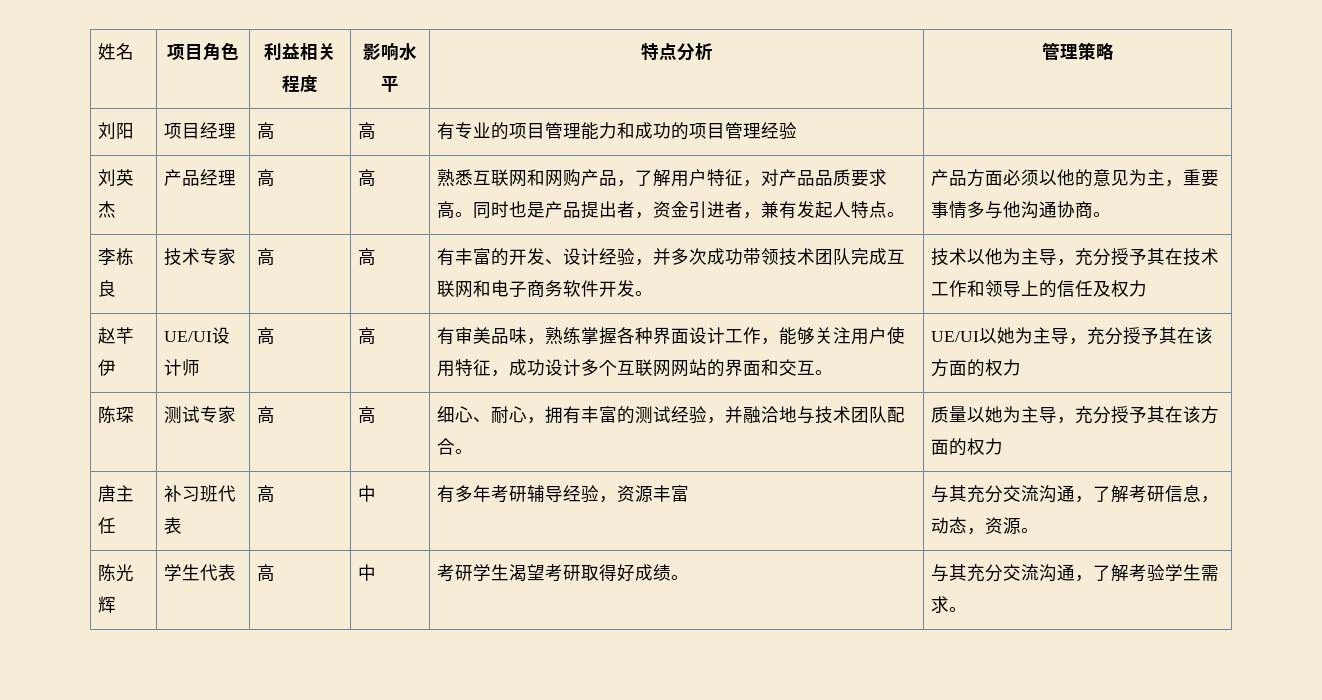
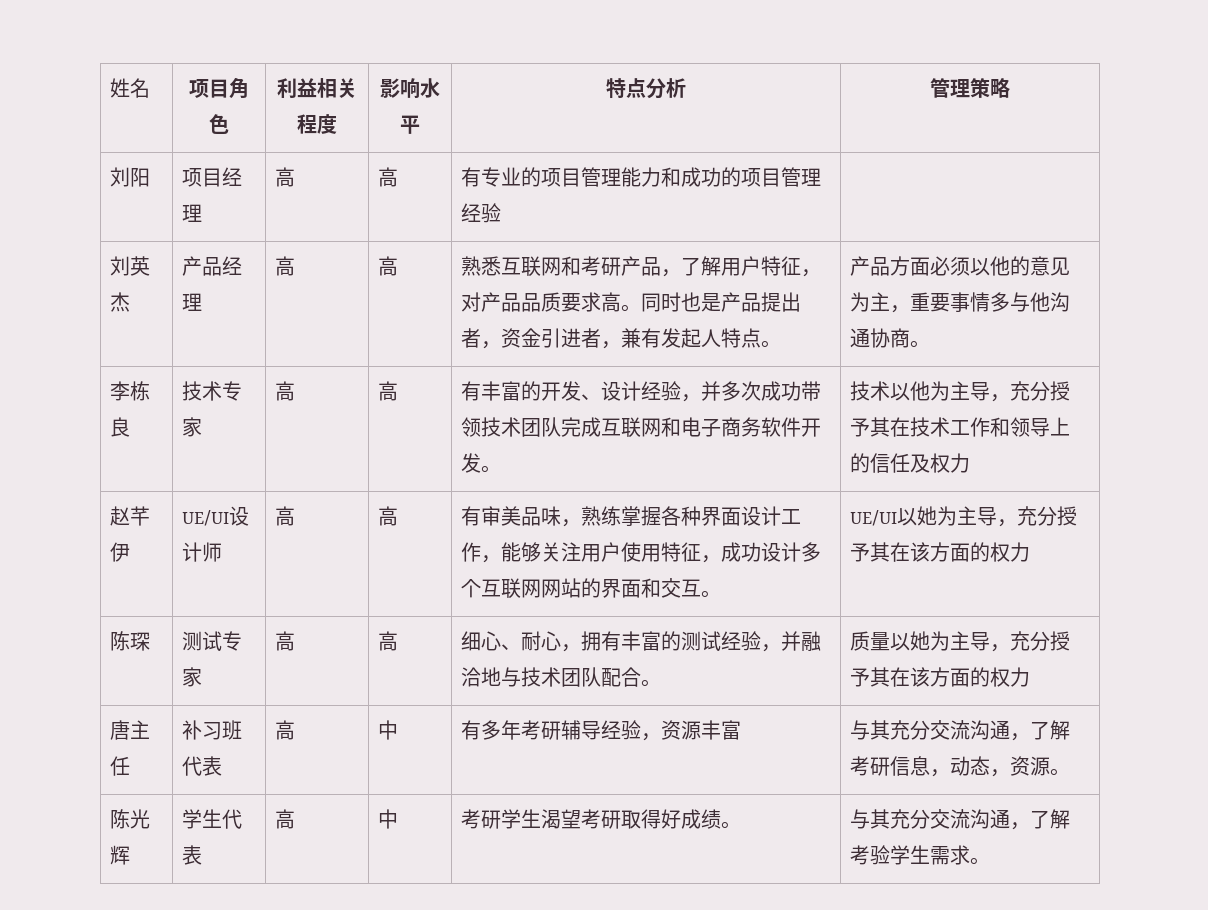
- 熟悉互联网和网购产品，了解用户特征，对产品品质要求高。
+ 熟悉互联网和考研产品，了解用户特征，对产品品质要求高。

